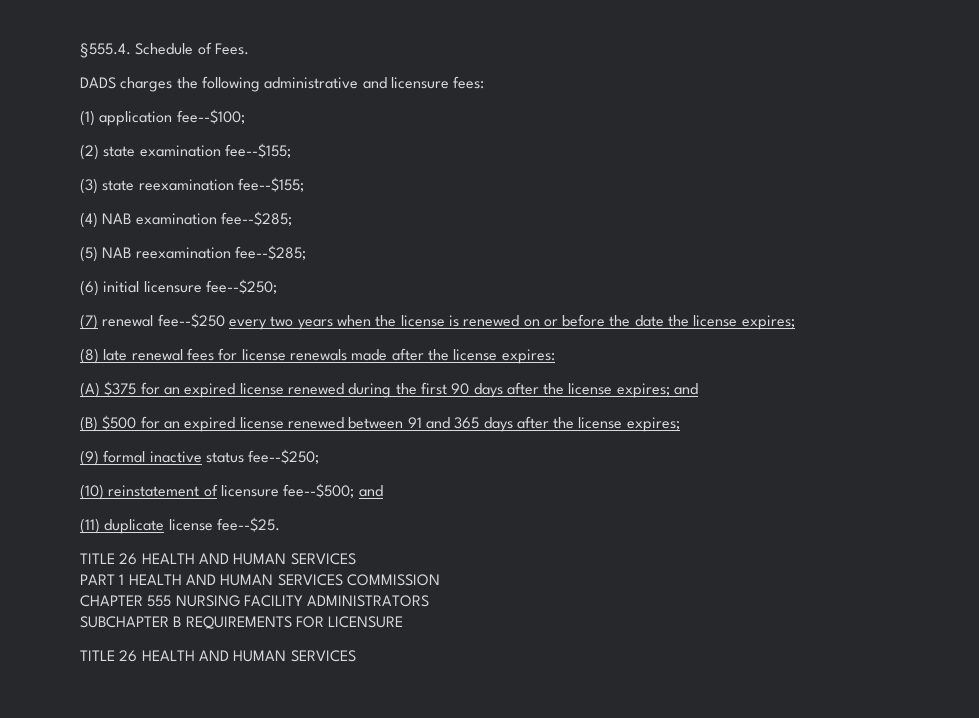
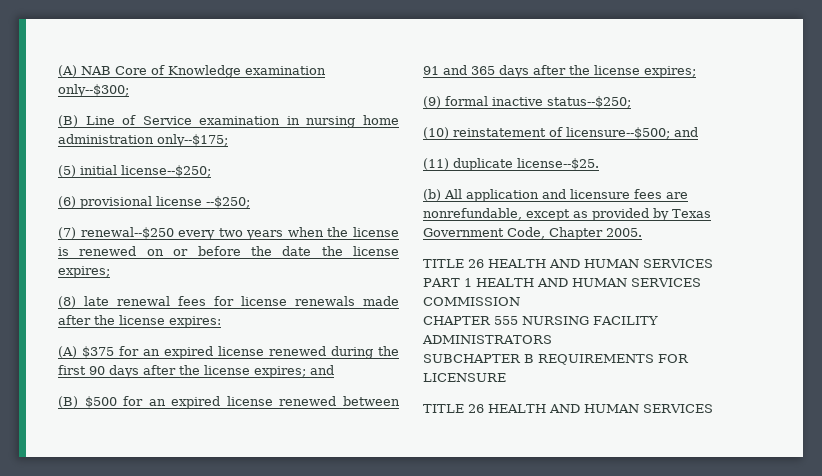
- §555.4. Schedule of Fees.
- DADS charges the following administrative and licensure fees:
- (1) application fee--$100;
- (2) state examination fee--$155;
- (3) state reexamination fee--$155;
- (4) NAB examination fee--$285;
- (5) NAB reexamination fee--$285;
- (6) initial licensure fee--$250;
+ (A) NAB Core of Knowledge examination only--$300;
+ (B) Line of Service examination in nursing home administration only--$175;
+ (5) initial license--$250;
+ (6) provisional license --$250;
- (7) renewal fee--$250 every two years when the license is renewed on or before the date the license expires;
+ (7) renewal--$250 every two years when the license is renewed on or before the date the license expires;
- (9) formal inactive status fee--$250;
+ (9) formal inactive status--$250;
- (10) reinstatement of licensure fee--$500; and
+ (10) reinstatement of licensure--$500; and
- (11) duplicate license fee--$25.
+ (11) duplicate license--$25.
+ (b) All application and licensure fees are nonrefundable, except as provided by Texas Government Code, Chapter 2005.

